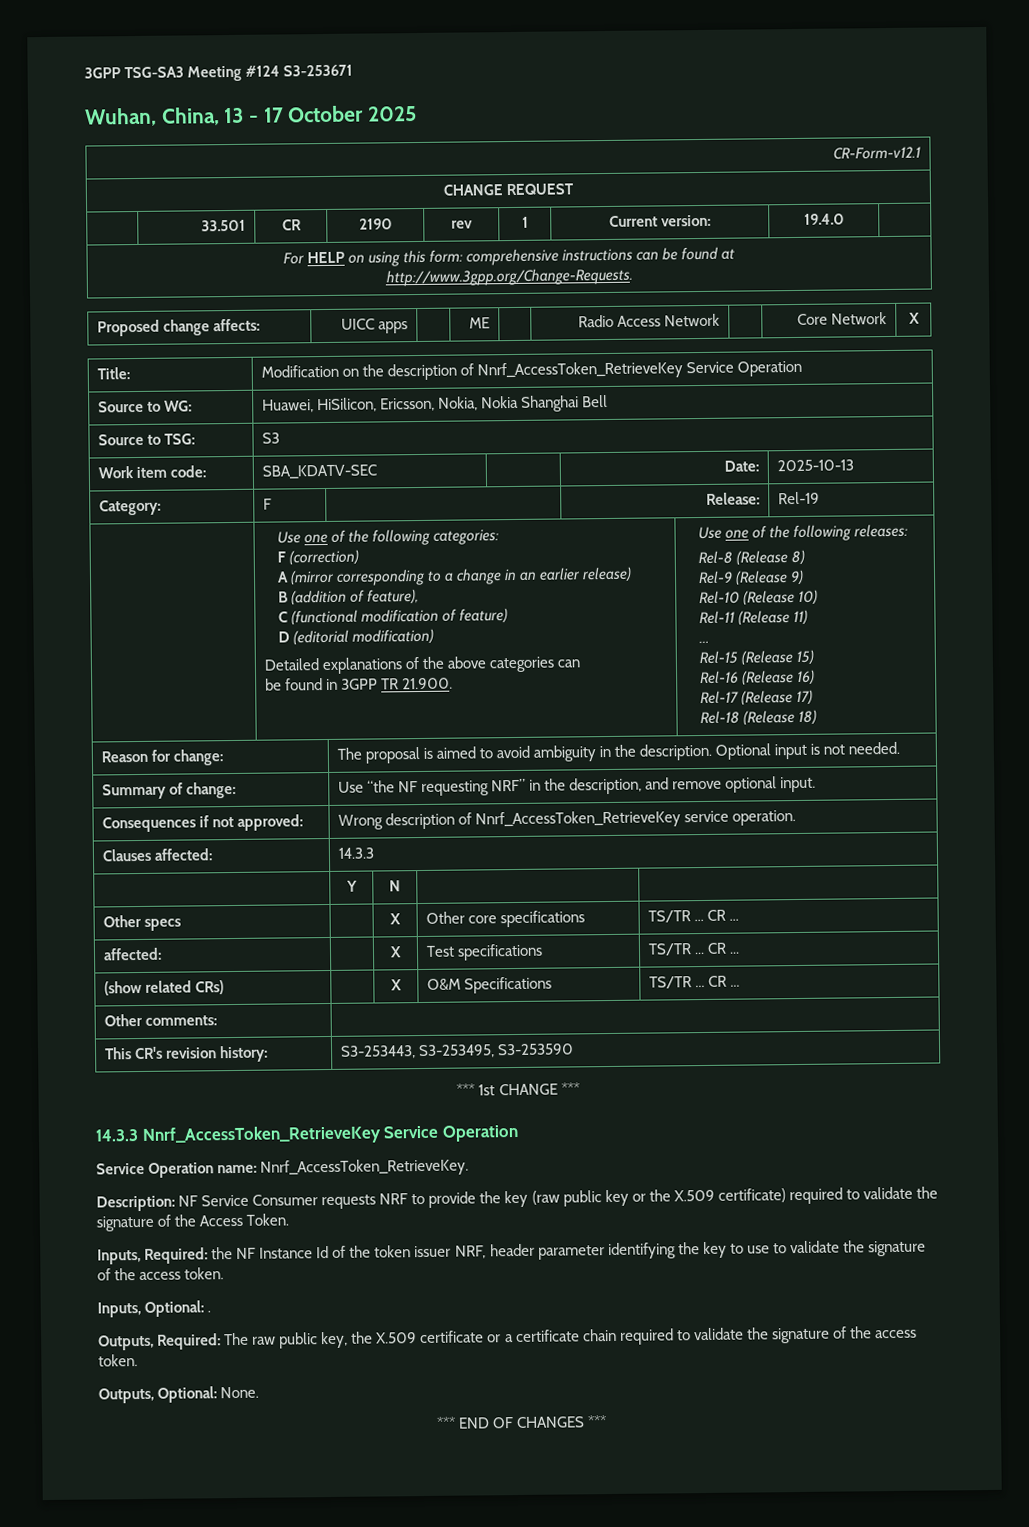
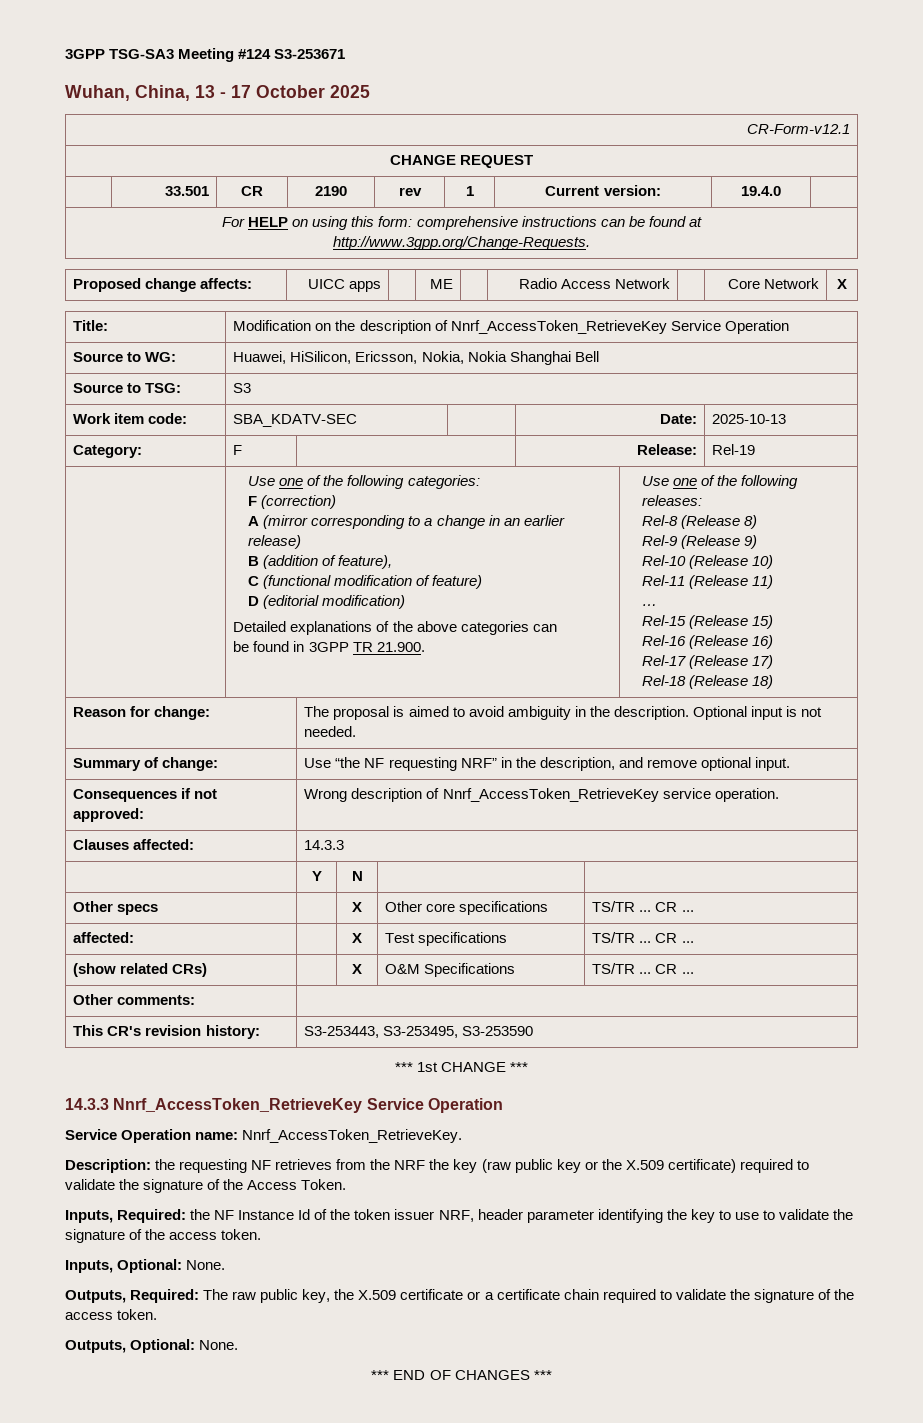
- Description: NF Service Consumer requests NRF to provide the key (raw public key or the X.509 certificate) required to validate the signature of the Access Token.
+ Description: the requesting NF retrieves from the NRF the key (raw public key or the X.509 certificate) required to validate the signature of the Access Token.
- Inputs, Optional: .
+ Inputs, Optional: None.

